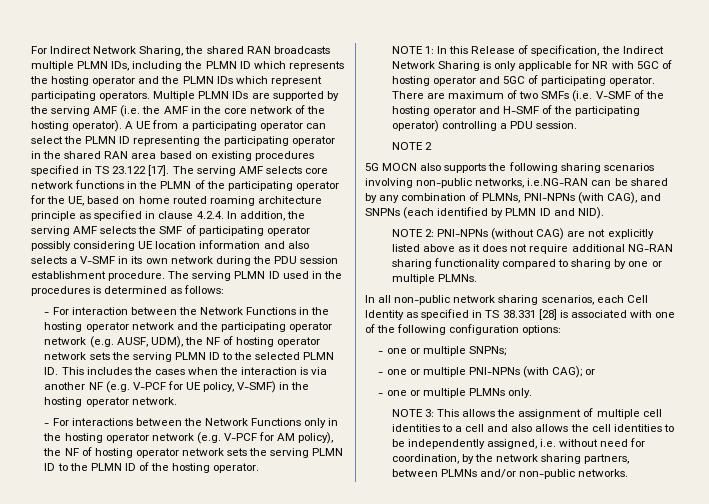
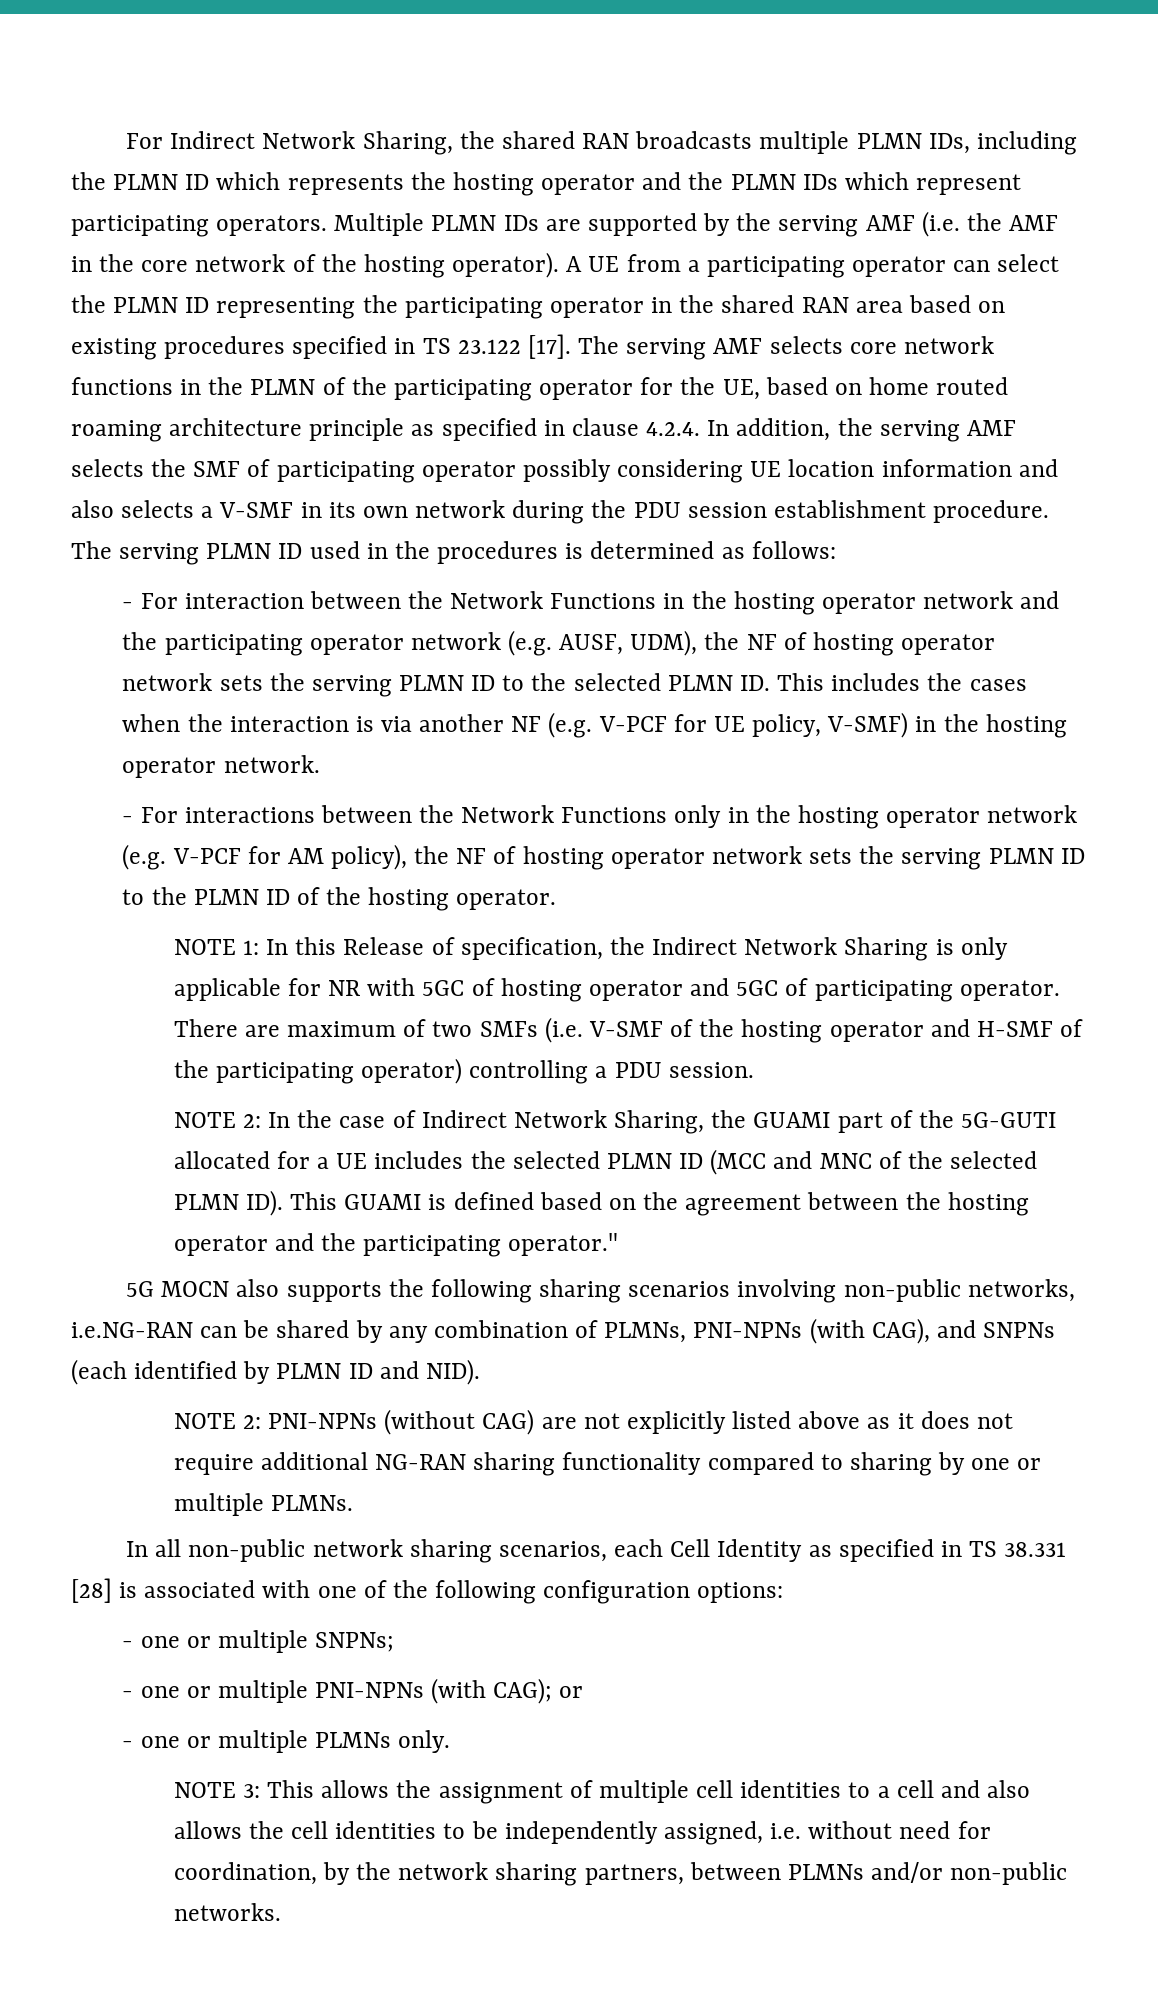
- NOTE 2
+ NOTE 2: In the case of Indirect Network Sharing, the GUAMI part of the 5G-GUTI allocated for a UE includes the selected PLMN ID (MCC and MNC of the selected PLMN ID). This GUAMI is defined based on the agreement between the hosting operator and the participating operator."

